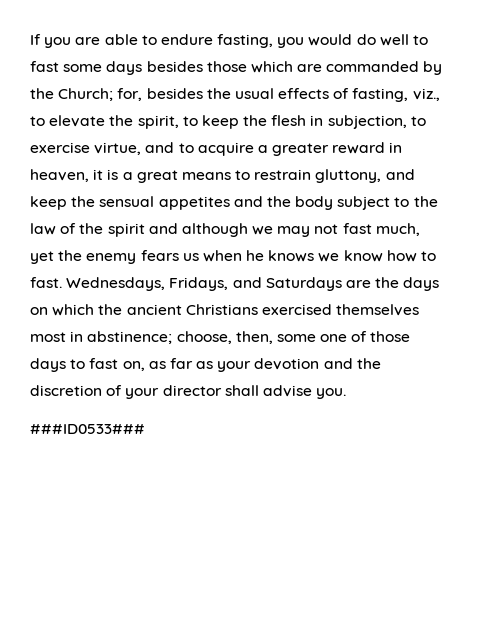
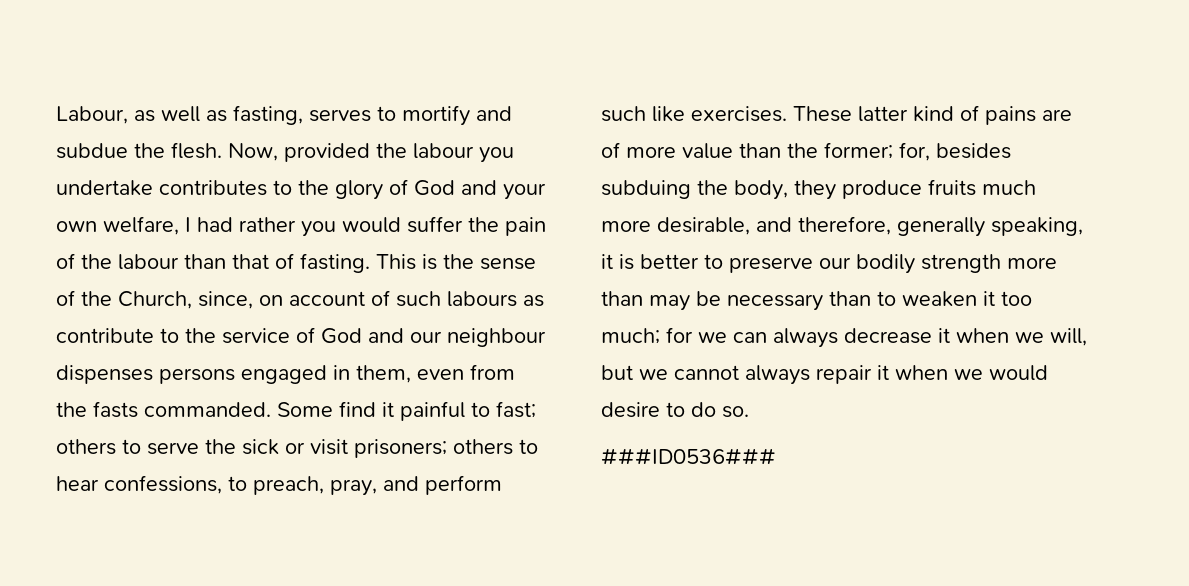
- If you are able to endure fasting, you would do well to fast some days besides those which are commanded by the Church; for, besides the usual effects of fasting, viz., to elevate the spirit, to keep the flesh in subjection, to exercise virtue, and to acquire a greater reward in heaven, it is a great means to restrain gluttony, and keep the sensual appetites and the body subject to the law of the spirit and although we may not fast much, yet the enemy fears us when he knows we know how to fast. Wednesdays, Fridays, and Saturdays are the days on which the ancient Christians exercised themselves most in abstinence; choose, then, some one of those days to fast on, as far as your devotion and the discretion of your director shall advise you.
- ###ID0533###
+ Labour, as well as fasting, serves to mortify and subdue the flesh. Now, provided the labour you undertake contributes to the glory of God and your own welfare, I had rather you would suffer the pain of the labour than that of fasting. This is the sense of the Church, since, on account of such labours as contribute to the service of God and our neighbour dispenses persons engaged in them, even from the fasts commanded. Some find it painful to fast; others to serve the sick or visit prisoners; others to hear confessions, to preach, pray, and perform such like exercises. These latter kind of pains are of more value than the former; for, besides subduing the body, they produce fruits much more desirable, and therefore, generally speaking, it is better to preserve our bodily strength more than may be necessary than to weaken it too much; for we can always decrease it when we will, but we cannot always repair it when we would desire to do so.
+ ###ID0536###

